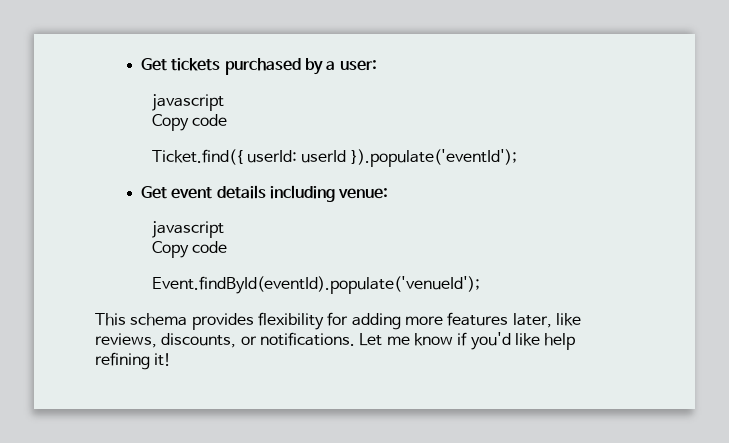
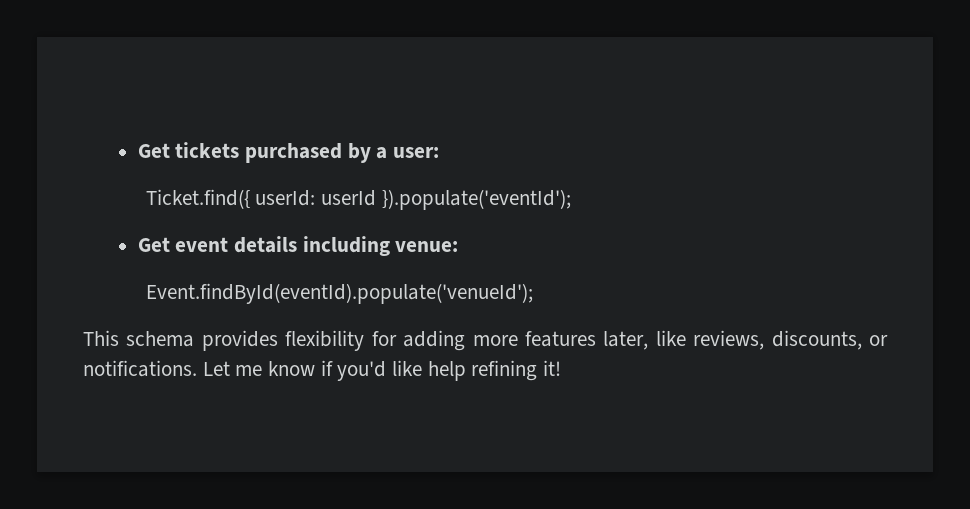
  Get tickets purchased by a user:
- javascript
- Copy code
  Get event details including venue:
- javascript
- Copy code

